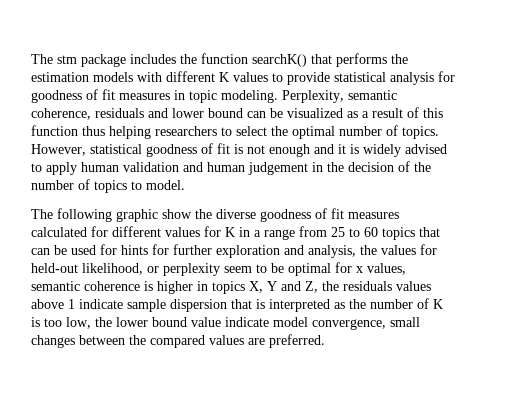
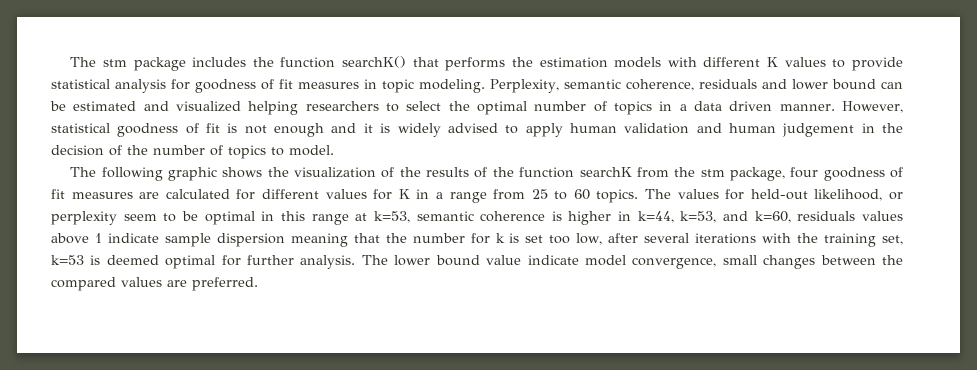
- Perplexity, semantic coherence, residuals and lower bound can be visualized as a result of this function thus helping researchers to select the optimal number of topics.
+ Perplexity, semantic coherence, residuals and lower bound can be estimated and visualized helping researchers to select the optimal number of topics in a data driven manner.
- The following graphic show the diverse goodness of fit measures calculated for different values for K in a range from 25 to 60 topics that can be used for hints for further exploration and analysis, the values for held-out likelihood, or perplexity seem to be optimal for x values, semantic coherence is higher in topics X, Y and Z, the residuals values above 1 indicate sample dispersion that is interpreted as the number of K is too low, the lower bound value indicate model convergence, small changes between the compared values are preferred.
+ The following graphic shows the visualization of the results of the function searchK from the stm package, four goodness of fit measures are calculated for different values for K in a range from 25 to 60 topics. The values for held-out likelihood, or perplexity seem to be optimal in this range at k=53, semantic coherence is higher in k=44, k=53, and k=60, residuals values above 1 indicate sample dispersion meaning that the number for k is set too low, after several iterations with the training set, k=53 is deemed optimal for further analysis. The lower bound value indicate model convergence, small changes between the compared values are preferred.

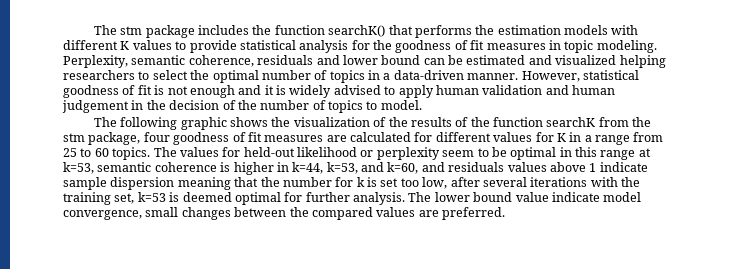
- The stm package includes the function searchK() that performs the estimation models with different K values to provide statistical analysis for goodness of fit measures in topic modeling.
+ The stm package includes the function searchK() that performs the estimation models with different K values to provide statistical analysis for the goodness of fit measures in topic modeling.
- Perplexity, semantic coherence, residuals and lower bound can be estimated and visualized helping researchers to select the optimal number of topics in a data driven manner.
+ Perplexity, semantic coherence, residuals and lower bound can be estimated and visualized helping researchers to select the optimal number of topics in a data-driven manner.
- The values for held-out likelihood, or perplexity seem to be optimal in this range at k=53, semantic coherence is higher in k=44, k=53, and k=60, residuals values above 1 indicate sample dispersion meaning that the number for k is set too low, after several iterations with the training set, k=53 is deemed optimal for further analysis.
+ The values for held-out likelihood or perplexity seem to be optimal in this range at k=53, semantic coherence is higher in k=44, k=53, and k=60, and residuals values above 1 indicate sample dispersion meaning that the number for k is set too low, after several iterations with the training set, k=53 is deemed optimal for further analysis.

